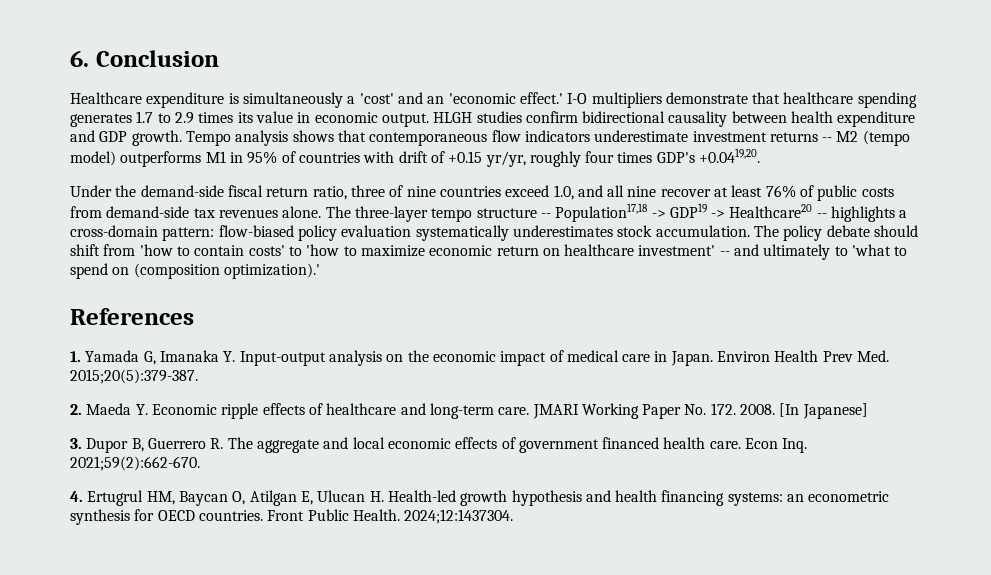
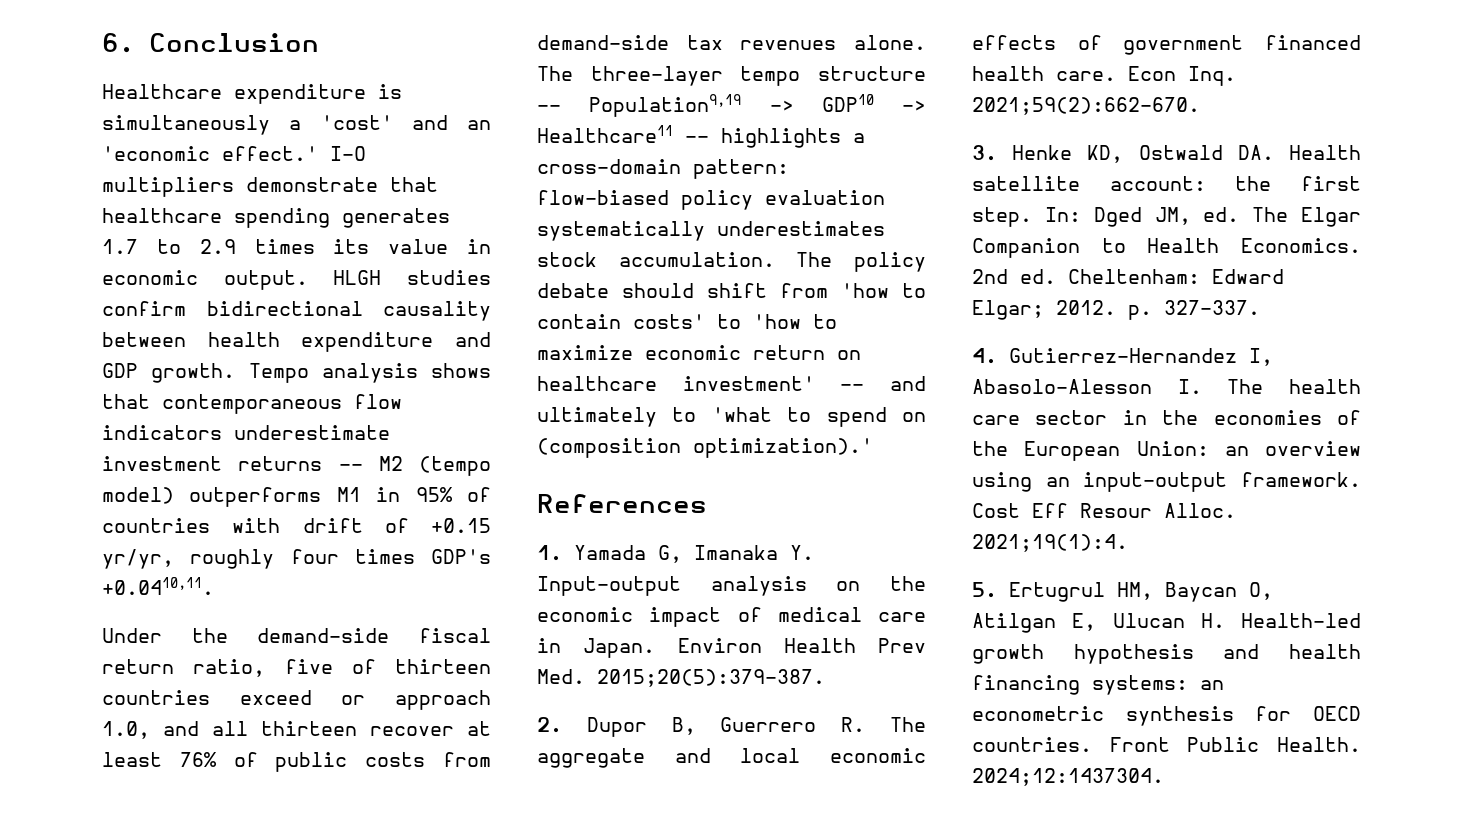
- Tempo analysis shows that contemporaneous flow indicators underestimate investment returns -- M2 (tempo model) outperforms M1 in 95% of countries with drift of +0.15 yr/yr, roughly four times GDP's +0.0419,20.
+ Tempo analysis shows that contemporaneous flow indicators underestimate investment returns -- M2 (tempo model) outperforms M1 in 95% of countries with drift of +0.15 yr/yr, roughly four times GDP's +0.0410,11.
- Under the demand-side fiscal return ratio, three of nine countries exceed 1.0, and all nine recover at least 76% of public costs from demand-side tax revenues alone.
+ Under the demand-side fiscal return ratio, five of thirteen countries exceed or approach 1.0, and all thirteen recover at least 76% of public costs from demand-side tax revenues alone.
- The three-layer tempo structure -- Population17,18 -> GDP19 -> Healthcare20 -- highlights a cross-domain pattern: flow-biased policy evaluation systematically underestimates stock accumulation.
+ The three-layer tempo structure -- Population9,19 -> GDP10 -> Healthcare11 -- highlights a cross-domain pattern: flow-biased policy evaluation systematically underestimates stock accumulation.
- 2. Maeda Y. Economic ripple effects of healthcare and long-term care. JMARI Working Paper No. 172. 2008. [In Japanese]
- 3. Dupor B, Guerrero R. The aggregate and local economic effects of government financed health care.
+ 2. Dupor B, Guerrero R. The aggregate and local economic effects of government financed health care.
- 4. Ertugrul HM, Baycan O, Atilgan E, Ulucan H. Health-led growth hypothesis and health financing systems: an econometric synthesis for OECD countries.
+ 3. Henke KD, Ostwald DA. Health satellite account: the first step. In: Dged JM, ed. The Elgar Companion to Health Economics. 2nd ed. Cheltenham: Edward Elgar; 2012. p. 327-337.
+ 4. Gutierrez-Hernandez I, Abasolo-Alesson I. The health care sector in the economies of the European Union: an overview using an input-output framework. Cost Eff Resour Alloc. 2021;19(1):4.
+ 5. Ertugrul HM, Baycan O, Atilgan E, Ulucan H. Health-led growth hypothesis and health financing systems: an econometric synthesis for OECD countries.

